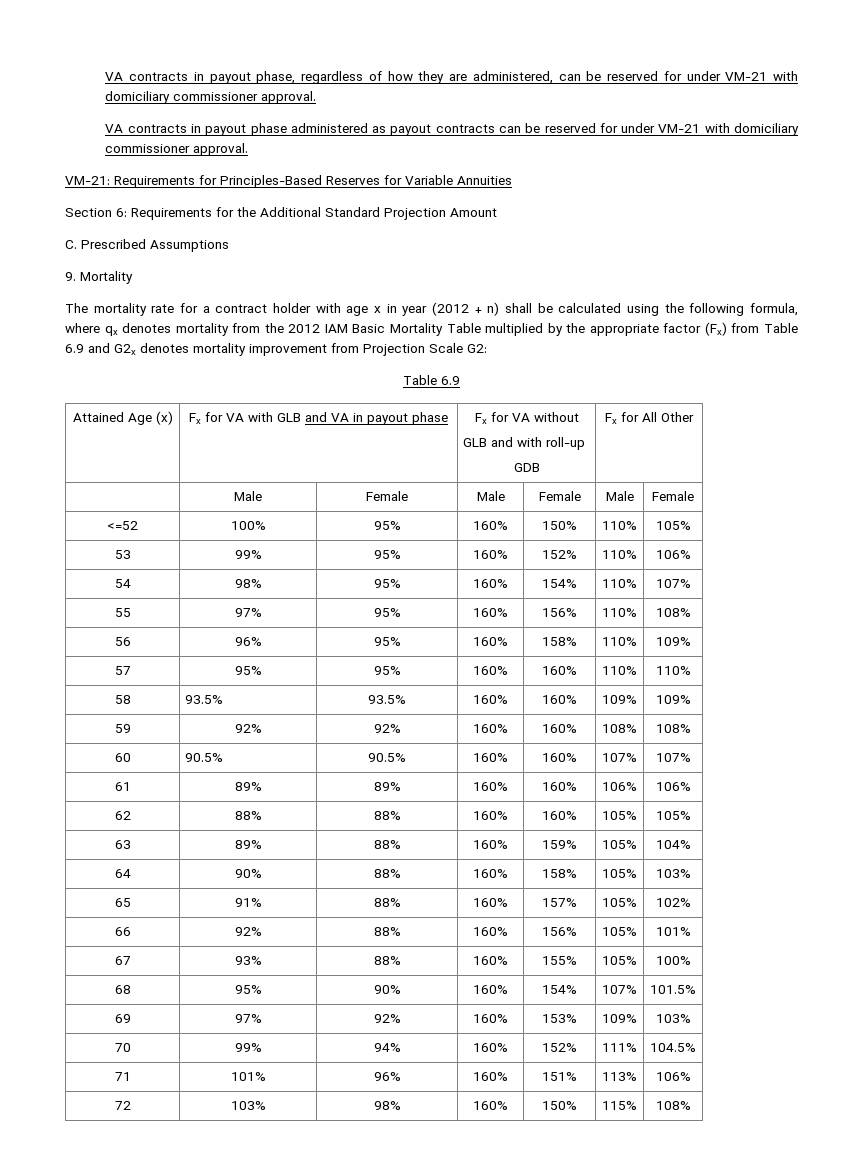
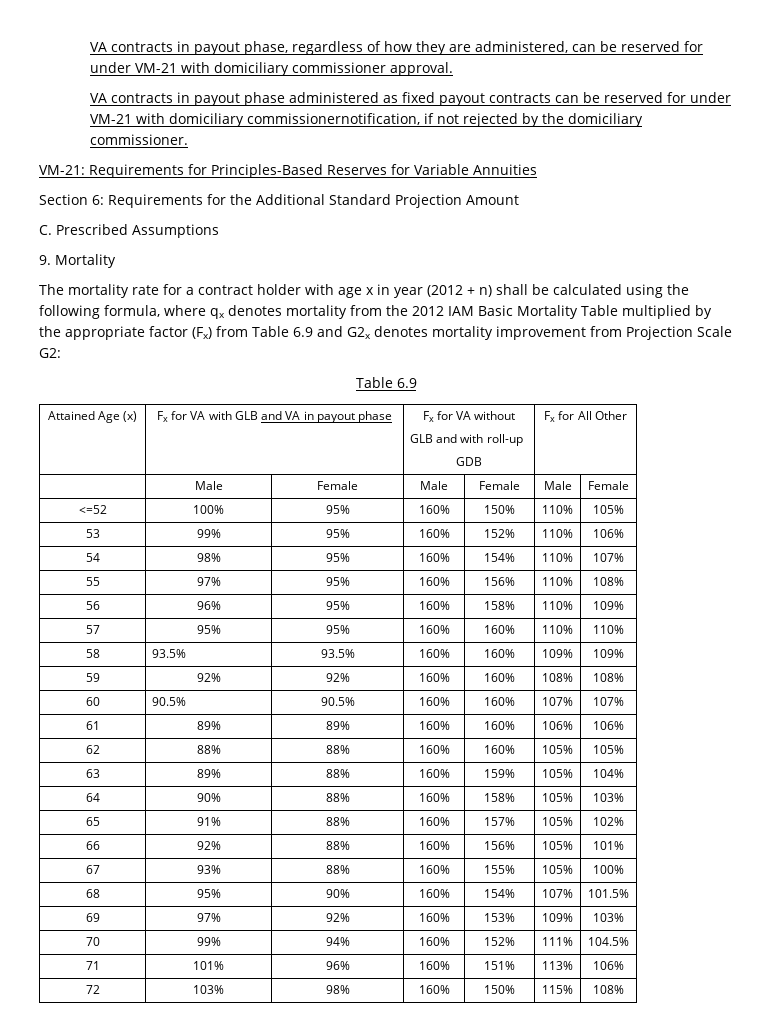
- VA contracts in payout phase administered as payout contracts can be reserved for under VM-21 with domiciliary commissioner approval.
+ VA contracts in payout phase administered as fixed payout contracts can be reserved for under VM-21 with domiciliary commissionernotification, if not rejected by the domiciliary commissioner.

